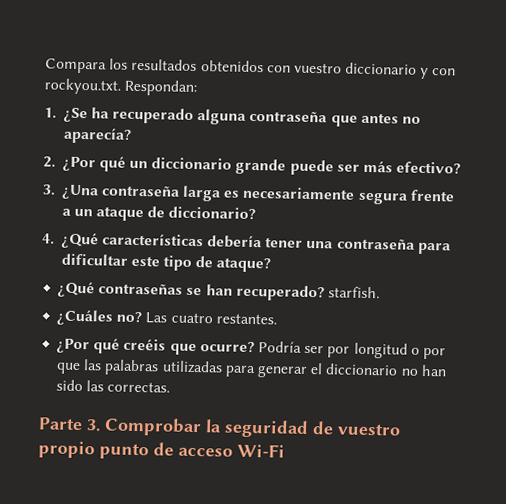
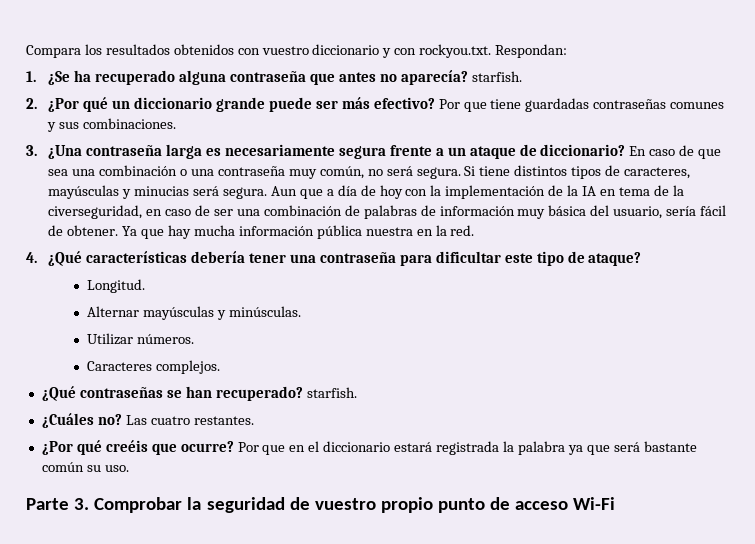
- 1. ¿Se ha recuperado alguna contraseña que antes no aparecía?
+ 1. ¿Se ha recuperado alguna contraseña que antes no aparecía? starfish.
+ Por que tiene guardadas contraseñas comunes y sus combinaciones.
+ En caso de que sea una combinación o una contraseña muy común, no será segura. Si tiene distintos tipos de caracteres, mayúsculas y minucias será segura. Aun que a día de hoy con la implementación de la IA en tema de la civerseguridad, en caso de ser una combinación de palabras de información muy básica del usuario, sería fácil de obtener. Ya que hay mucha información pública nuestra en la red.
+ Longitud.
+ Alternar mayúsculas y minúsculas.
+ Utilizar números.
+ Caracteres complejos.
- Podría ser por longitud o por que las palabras utilizadas para generar el diccionario no han sido las correctas.
+ Por que en el diccionario estará registrada la palabra ya que será bastante común su uso.

